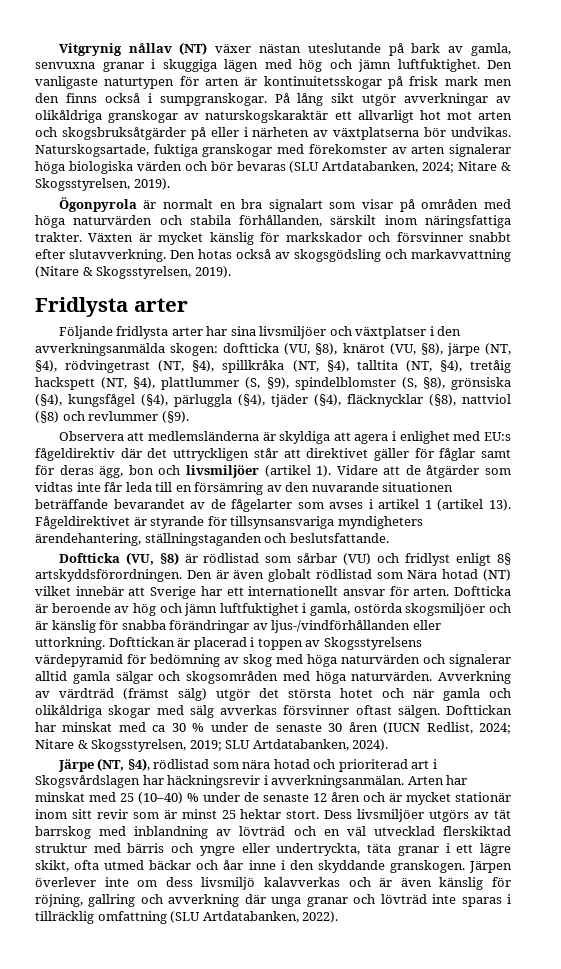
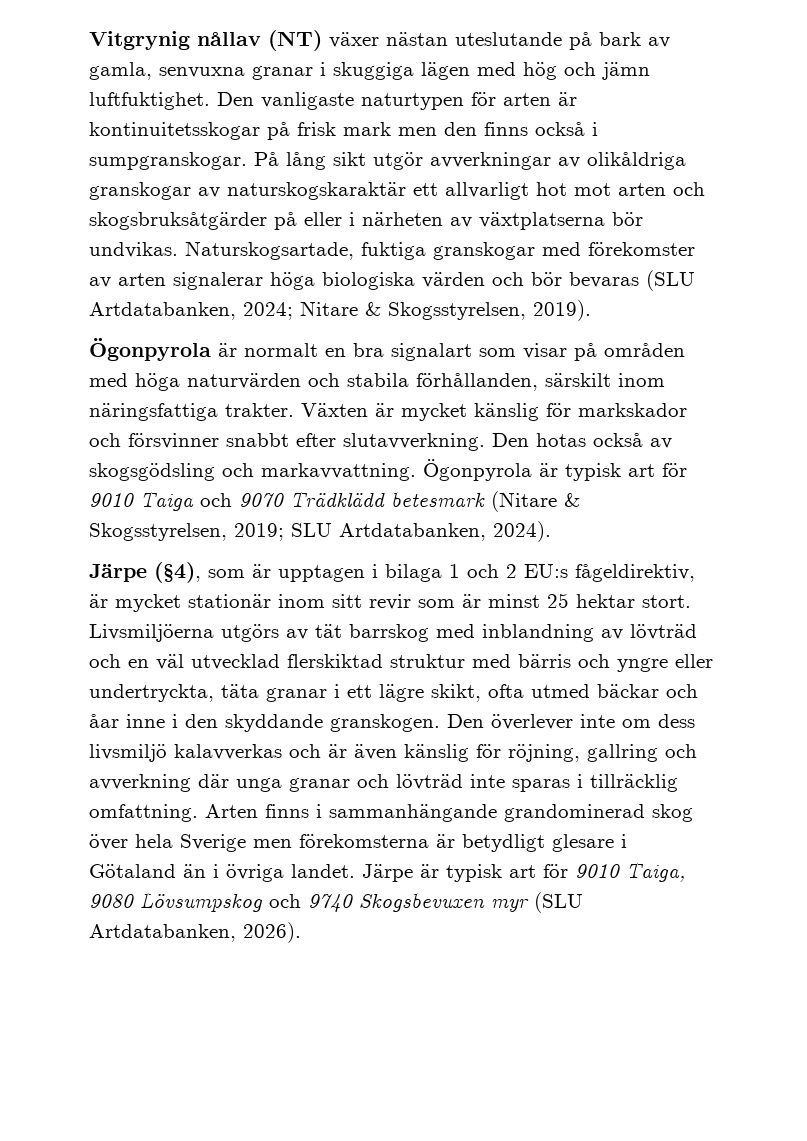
- Den hotas också av skogsgödsling och markavvattning (Nitare & Skogsstyrelsen, 2019).
- Fridlysta arter
- Följande fridlysta arter har sina livsmiljöer och växtplatser i den avverkningsanmälda skogen: doftticka (VU, §8), knärot (VU, §8), järpe (NT, §4), rödvingetrast (NT, §4), spillkråka (NT, §4), talltita (NT, §4), tretåig hackspett (NT, §4), plattlummer (S, §9), spindelblomster (S, §8), grönsiska (§4), kungsfågel (§4), pärluggla (§4), tjäder (§4), fläcknycklar (§8), nattviol (§8) och revlummer (§9).
- Observera att medlemsländerna är skyldiga att agera i enlighet med EU:s fågeldirektiv där det uttryckligen står att direktivet gäller för fåglar samt för deras ägg, bon och livsmiljöer (artikel 1). Vidare att de åtgärder som vidtas inte får leda till en försämring av den nuvarande situationen beträffande bevarandet av de fågelarter som avses i artikel 1 (artikel 13). Fågeldirektivet är styrande för tillsynsansvariga myndigheters ärendehantering, ställningstaganden och beslutsfattande.
- Doftticka (VU, §8) är rödlistad som sårbar (VU) och fridlyst enligt 8§ artskyddsförordningen. Den är även globalt rödlistad som Nära hotad (NT) vilket innebär att Sverige har ett internationellt ansvar för arten. Doftticka är beroende av hög och jämn luftfuktighet i gamla, ostörda skogsmiljöer och är känslig för snabba förändringar av ljus-/vindförhållanden eller uttorkning. Dofttickan är placerad i toppen av Skogsstyrelsens värdepyramid för bedömning av skog med höga naturvärden och signalerar alltid gamla sälgar och skogsområden med höga naturvärden. Avverkning av värdträd (främst sälg) utgör det största hotet och när gamla och olikåldriga skogar med sälg avverkas försvinner oftast sälgen. Dofttickan har minskat med ca 30 % under de senaste 30 åren (IUCN Redlist, 2024; Nitare & Skogsstyrelsen, 2019; SLU Artdatabanken, 2024).
+ Den hotas också av skogsgödsling och markavvattning. Ögonpyrola är typisk art för 9010 Taiga och 9070 Trädklädd betesmark (Nitare & Skogsstyrelsen, 2019; SLU Artdatabanken, 2024).
- Järpe (NT, §4), rödlistad som nära hotad och prioriterad art i Skogsvårdslagen har häckningsrevir i avverkningsanmälan. Arten har minskat med 25 (10–40) % under de senaste 12 åren och är mycket stationär inom sitt revir som är minst 25 hektar stort.
+ Järpe (§4), som är upptagen i bilaga 1 och 2 EU:s fågeldirektiv, är mycket stationär inom sitt revir som är minst 25 hektar stort.
- Dess livsmiljöer utgörs av tät barrskog med inblandning av lövträd och en väl utvecklad flerskiktad struktur med bärris och yngre eller undertryckta, täta granar i ett lägre skikt, ofta utmed bäckar och åar inne i den skyddande granskogen.
+ Livsmiljöerna utgörs av tät barrskog med inblandning av lövträd och en väl utvecklad flerskiktad struktur med bärris och yngre eller undertryckta, täta granar i ett lägre skikt, ofta utmed bäckar och åar inne i den skyddande granskogen.
- Järpen överlever inte om dess livsmiljö kalavverkas och är även känslig för röjning, gallring och avverkning där unga granar och lövträd inte sparas i tillräcklig omfattning (SLU Artdatabanken, 2022).
+ Den överlever inte om dess livsmiljö kalavverkas och är även känslig för röjning, gallring och avverkning där unga granar och lövträd inte sparas i tillräcklig omfattning. Arten finns i sammanhängande grandominerad skog över hela Sverige men förekomsterna är betydligt glesare i Götaland än i övriga landet. Järpe är typisk art för 9010 Taiga, 9080 Lövsumpskog och 9740 Skogsbevuxen myr (SLU Artdatabanken, 2026).

